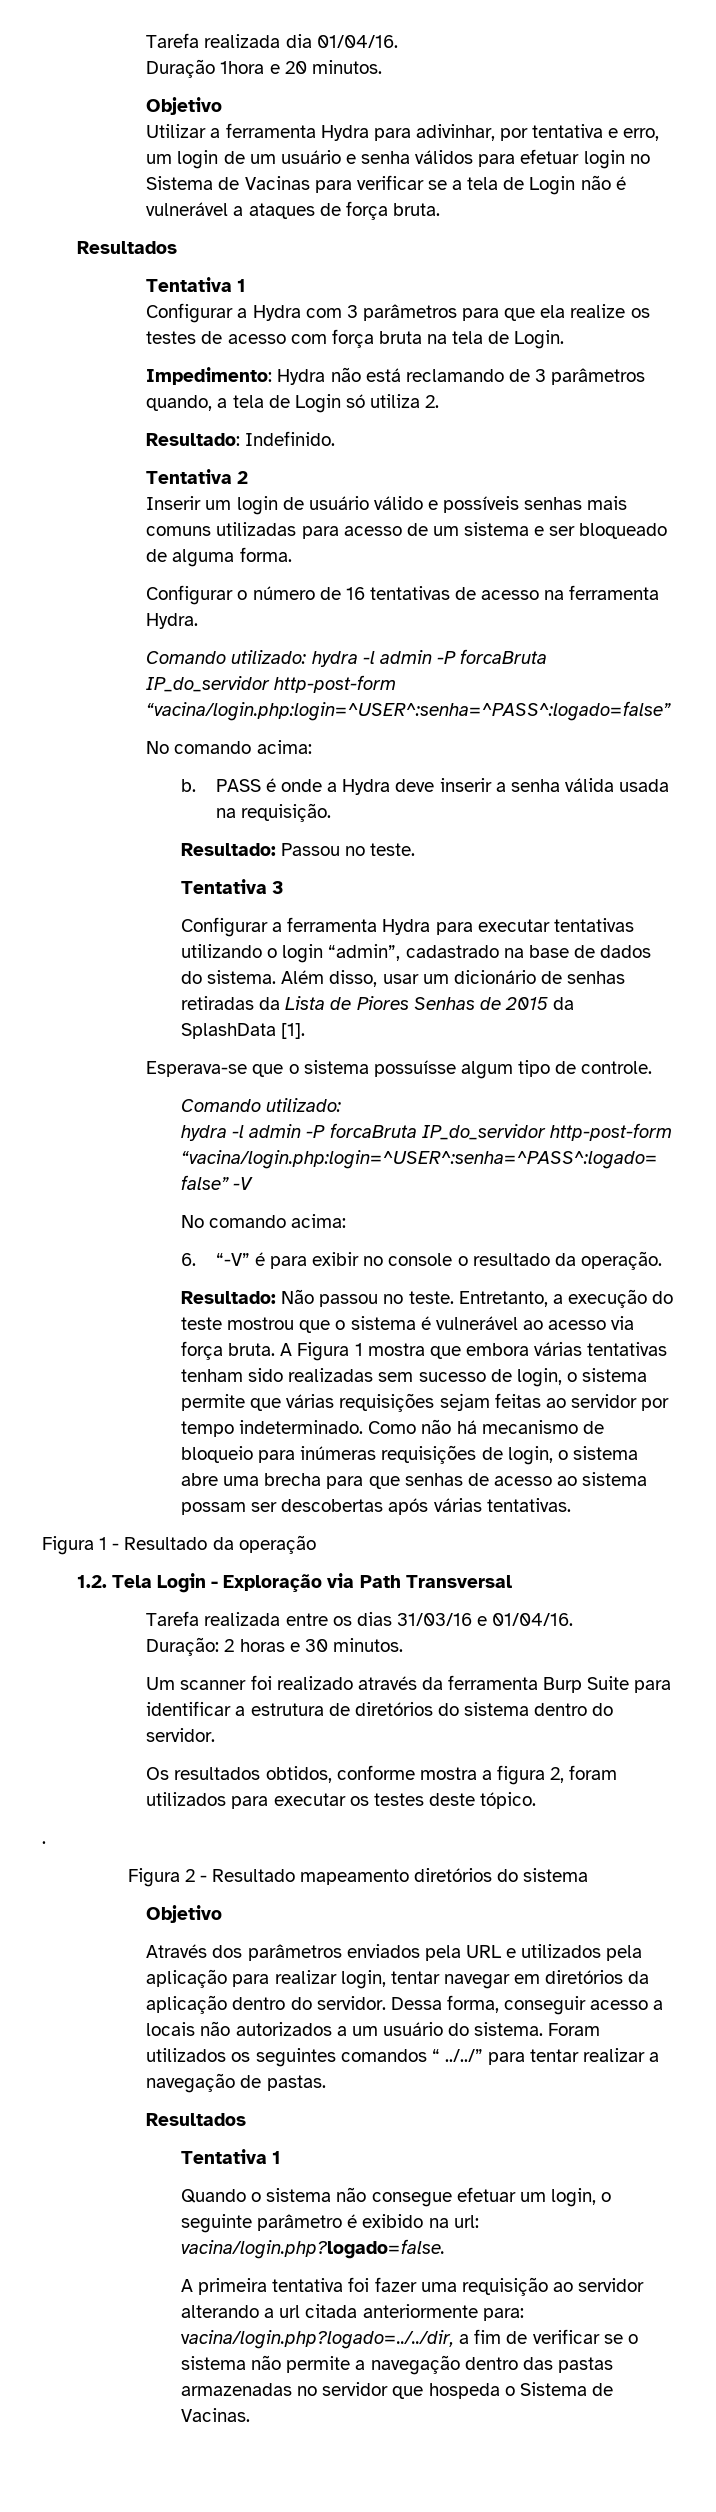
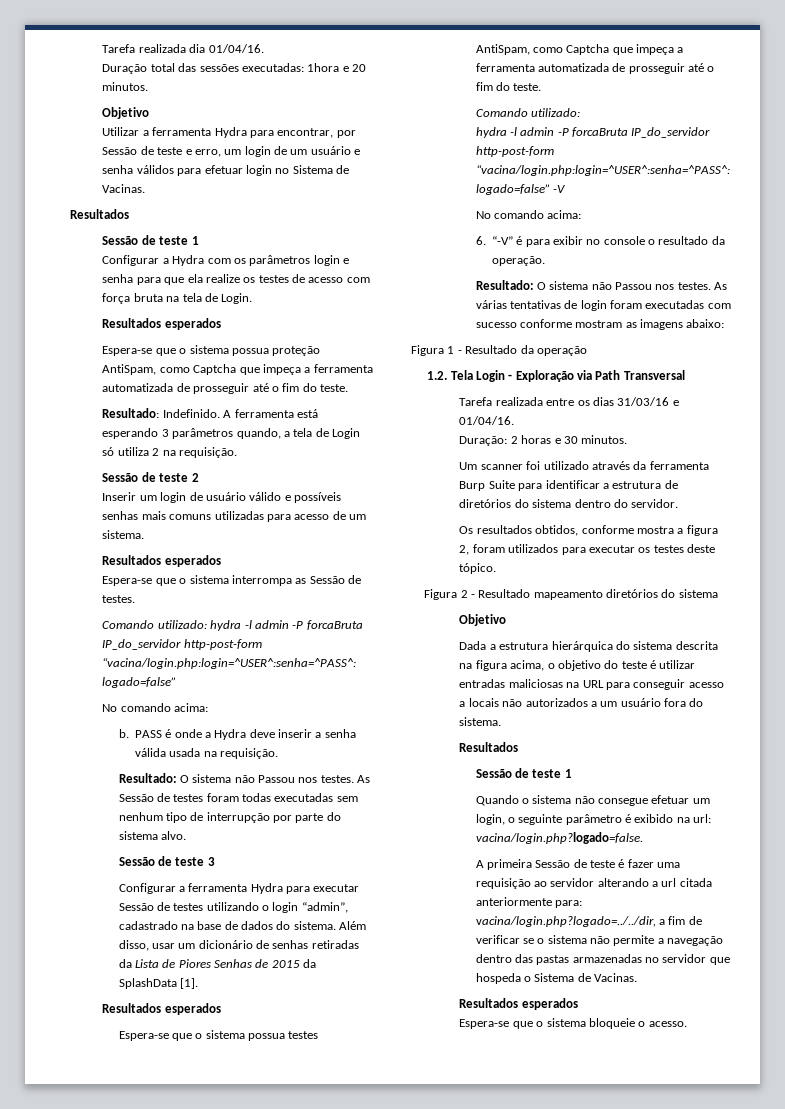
- Duração 1hora e 20 minutos.
+ Duração total das sessões executadas: 1hora e 20 minutos.
- Utilizar a ferramenta Hydra para adivinhar, por tentativa e erro, um login de um usuário e senha válidos para efetuar login no Sistema de Vacinas para verificar se a tela de Login não é vulnerável a ataques de força bruta.
+ Utilizar a ferramenta Hydra para encontrar, por Sessão de teste e erro, um login de um usuário e senha válidos para efetuar login no Sistema de Vacinas.
  Resultados
- Tentativa 1
+ Sessão de teste 1
- Configurar a Hydra com 3 parâmetros para que ela realize os testes de acesso com força bruta na tela de Login.
- Impedimento: Hydra não está reclamando de 3 parâmetros quando, a tela de Login só utiliza 2.
- Resultado: Indefinido.
- Tentativa 2
+ Configurar a Hydra com os parâmetros login e senha para que ela realize os testes de acesso com força bruta na tela de Login.
+ Resultados esperados
+ Espera-se que o sistema possua proteção AntiSpam, como Captcha que impeça a ferramenta automatizada de prosseguir até o fim do teste.
+ Resultado: Indefinido. A ferramenta está esperando 3 parâmetros quando, a tela de Login só utiliza 2 na requisição.
+ Sessão de teste 2
- Inserir um login de usuário válido e possíveis senhas mais comuns utilizadas para acesso de um sistema e ser bloqueado de alguma forma.
- Configurar o número de 16 tentativas de acesso na ferramenta Hydra.
+ Inserir um login de usuário válido e possíveis senhas mais comuns utilizadas para acesso de um sistema.
+ Resultados esperados
+ Espera-se que o sistema interrompa as Sessão de testes.
- Resultado: Passou no teste.
- Tentativa 3
+ Resultado: O sistema não Passou nos testes. As Sessão de testes foram todas executadas sem nenhum tipo de interrupção por parte do sistema alvo.
+ Sessão de teste 3
- Configurar a ferramenta Hydra para executar tentativas utilizando o login “admin”, cadastrado na base de dados do sistema.
+ Configurar a ferramenta Hydra para executar Sessão de testes utilizando o login “admin”, cadastrado na base de dados do sistema.
  Além disso, usar um dicionário de senhas retiradas da Lista de Piores Senhas de 2015 da SplashData [1].
- Esperava-se que o sistema possuísse algum tipo de controle.
+ Resultados esperados
+ Espera-se que o sistema possua testes AntiSpam, como Captcha que impeça a ferramenta automatizada de prosseguir até o fim do teste.
- Resultado: Não passou no teste. Entretanto, a execução do teste mostrou que o sistema é vulnerável ao acesso via força bruta. A Figura 1 mostra que embora várias tentativas tenham sido realizadas sem sucesso de login, o sistema permite que várias requisições sejam feitas ao servidor por tempo indeterminado. Como não há mecanismo de bloqueio para inúmeras requisições de login, o sistema abre uma brecha para que senhas de acesso ao sistema possam ser descobertas após várias tentativas.
+ Resultado: O sistema não Passou nos testes. As várias tentativas de login foram executadas com sucesso conforme mostram as imagens abaixo:
- Um scanner foi realizado através da ferramenta Burp Suite para identificar a estrutura de diretórios do sistema dentro do servidor.
+ Um scanner foi utilizado através da ferramenta Burp Suite para identificar a estrutura de diretórios do sistema dentro do servidor.
- .
- Através dos parâmetros enviados pela URL e utilizados pela aplicação para realizar login, tentar navegar em diretórios da aplicação dentro do servidor. Dessa forma, conseguir acesso a locais não autorizados a um usuário do sistema. Foram utilizados os seguintes comandos “ ../../” para tentar realizar a navegação de pastas.
+ Dada a estrutura hierárquica do sistema descrita na figura acima, o objetivo do teste é utilizar entradas maliciosas na URL para conseguir acesso a locais não autorizados a um usuário fora do sistema.
  Resultados
- Tentativa 1
+ Sessão de teste 1
- A primeira tentativa foi fazer uma requisição ao servidor alterando a url citada anteriormente para: vacina/login.php?logado=../../dir, a fim de verificar se o sistema não permite a navegação dentro das pastas armazenadas no servidor que hospeda o Sistema de Vacinas.
+ A primeira Sessão de teste é fazer uma requisição ao servidor alterando a url citada anteriormente para: vacina/login.php?logado=../../dir, a fim de verificar se o sistema não permite a navegação dentro das pastas armazenadas no servidor que hospeda o Sistema de Vacinas.
+ Resultados esperados
+ Espera-se que o sistema bloqueie o acesso.

